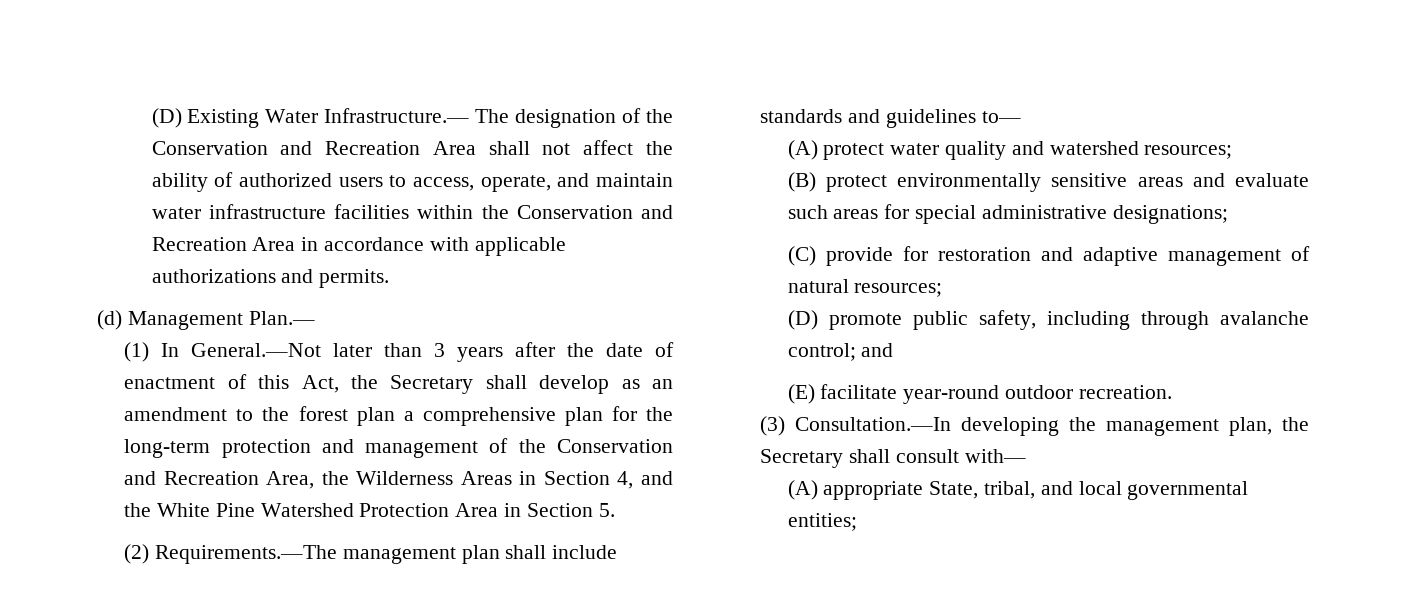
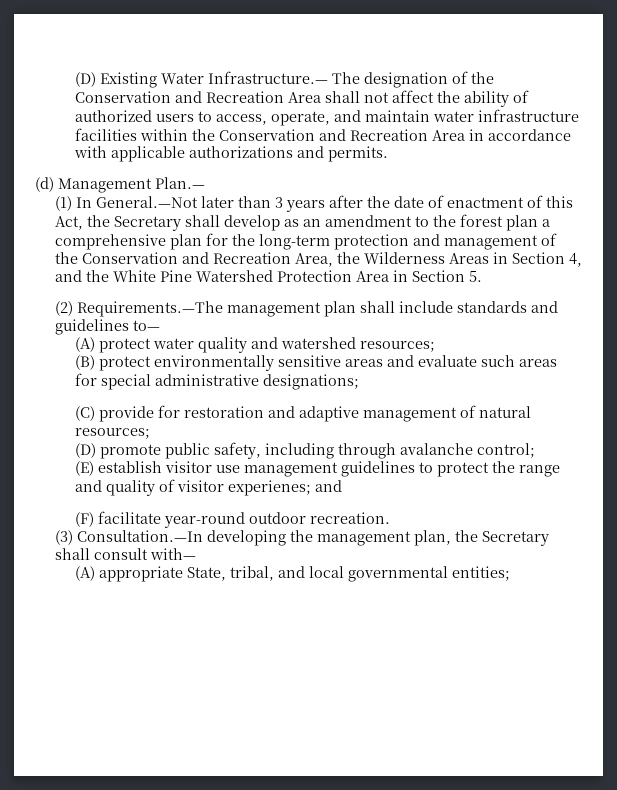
- (D) promote public safety, including through avalanche control; and
+ (D) promote public safety, including through avalanche control;
+ (E) establish visitor use management guidelines to protect the range and quality of visitor experienes; and
- (E) facilitate year-round outdoor recreation.
+ (F) facilitate year-round outdoor recreation.

